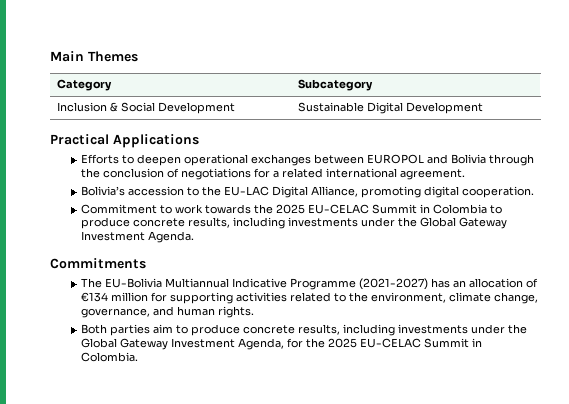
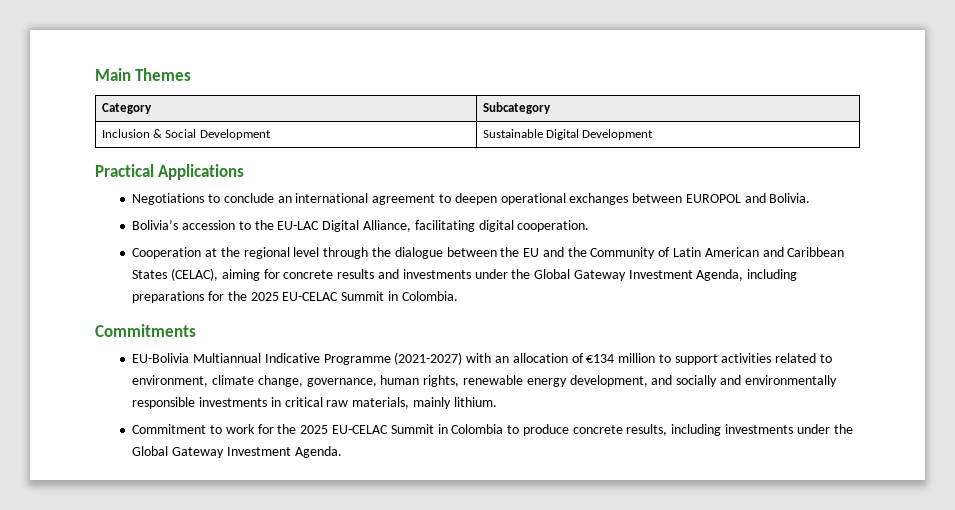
- Efforts to deepen operational exchanges between EUROPOL and Bolivia through the conclusion of negotiations for a related international agreement.
+ Negotiations to conclude an international agreement to deepen operational exchanges between EUROPOL and Bolivia.
- Bolivia’s accession to the EU-LAC Digital Alliance, promoting digital cooperation.
+ Bolivia’s accession to the EU-LAC Digital Alliance, facilitating digital cooperation.
+ Cooperation at the regional level through the dialogue between the EU and the Community of Latin American and Caribbean States (CELAC), aiming for concrete results and investments under the Global Gateway Investment Agenda, including preparations for the 2025 EU-CELAC Summit in Colombia.
+ Commitments
+ EU-Bolivia Multiannual Indicative Programme (2021-2027) with an allocation of €134 million to support activities related to environment, climate change, governance, human rights, renewable energy development, and socially and environmentally responsible investments in critical raw materials, mainly lithium.
- Commitment to work towards the 2025 EU-CELAC Summit in Colombia to produce concrete results, including investments under the Global Gateway Investment Agenda.
+ Commitment to work for the 2025 EU-CELAC Summit in Colombia to produce concrete results, including investments under the Global Gateway Investment Agenda.
- Commitments
- The EU-Bolivia Multiannual Indicative Programme (2021-2027) has an allocation of €134 million for supporting activities related to the environment, climate change, governance, and human rights.
- Both parties aim to produce concrete results, including investments under the Global Gateway Investment Agenda, for the 2025 EU-CELAC Summit in Colombia.

